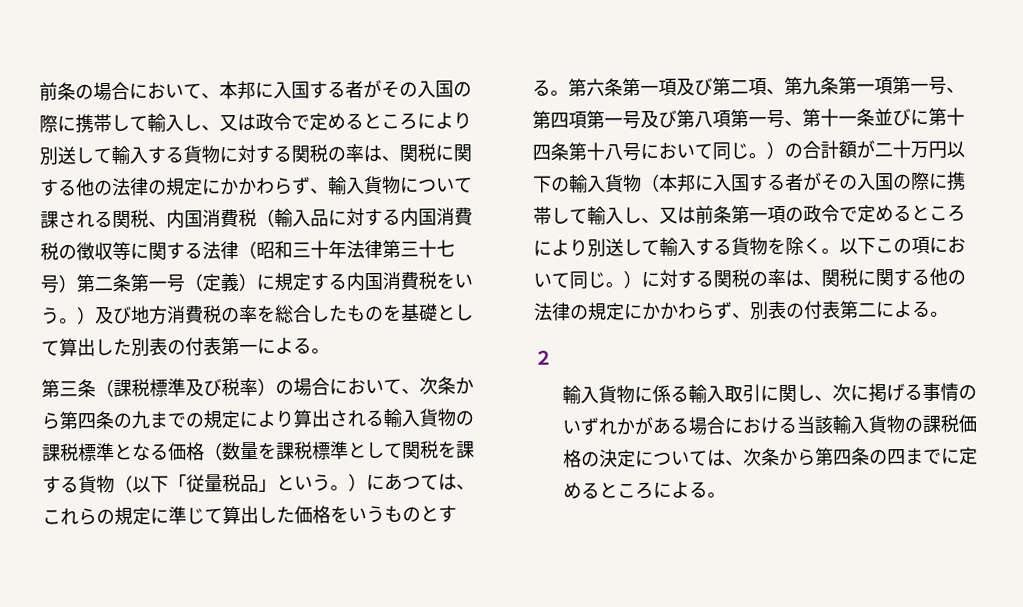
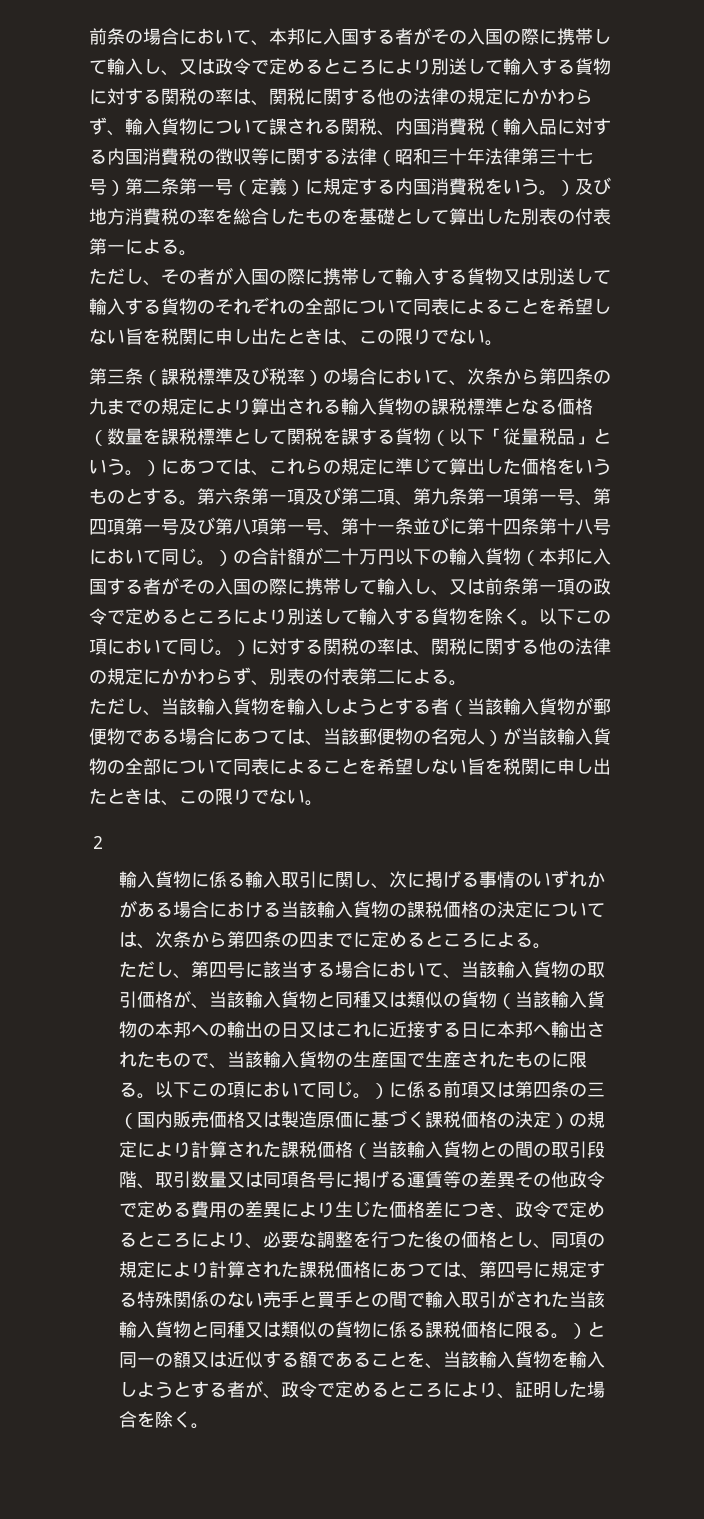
+ ただし、その者が入国の際に携帯して輸入する貨物又は別送して輸入する貨物のそれぞれの全部について同表によることを希望しない旨を税関に申し出たときは、この限りでない。
+ ただし、当該輸入貨物を輸入しようとする者（当該輸入貨物が郵便物である場合にあつては、当該郵便物の名宛人）が当該輸入貨物の全部について同表によることを希望しない旨を税関に申し出たときは、この限りでない。
+ ただし、第四号に該当する場合において、当該輸入貨物の取引価格が、当該輸入貨物と同種又は類似の貨物（当該輸入貨物の本邦への輸出の日又はこれに近接する日に本邦へ輸出されたもので、当該輸入貨物の生産国で生産されたものに限る。以下この項において同じ。）に係る前項又は第四条の三（国内販売価格又は製造原価に基づく課税価格の決定）の規定により計算された課税価格（当該輸入貨物との間の取引段階、取引数量又は同項各号に掲げる運賃等の差異その他政令で定める費用の差異により生じた価格差につき、政令で定めるところにより、必要な調整を行つた後の価格とし、同項の規定により計算された課税価格にあつては、第四号に規定する特殊関係のない売手と買手との間で輸入取引がされた当該輸入貨物と同種又は類似の貨物に係る課税価格に限る。）と同一の額又は近似する額であることを、当該輸入貨物を輸入しようとする者が、政令で定めるところにより、証明した場合を除く。

